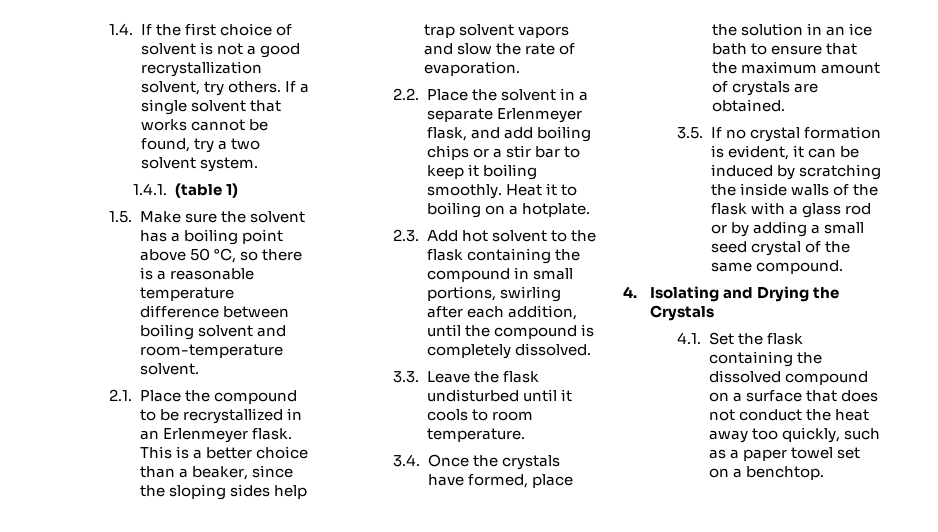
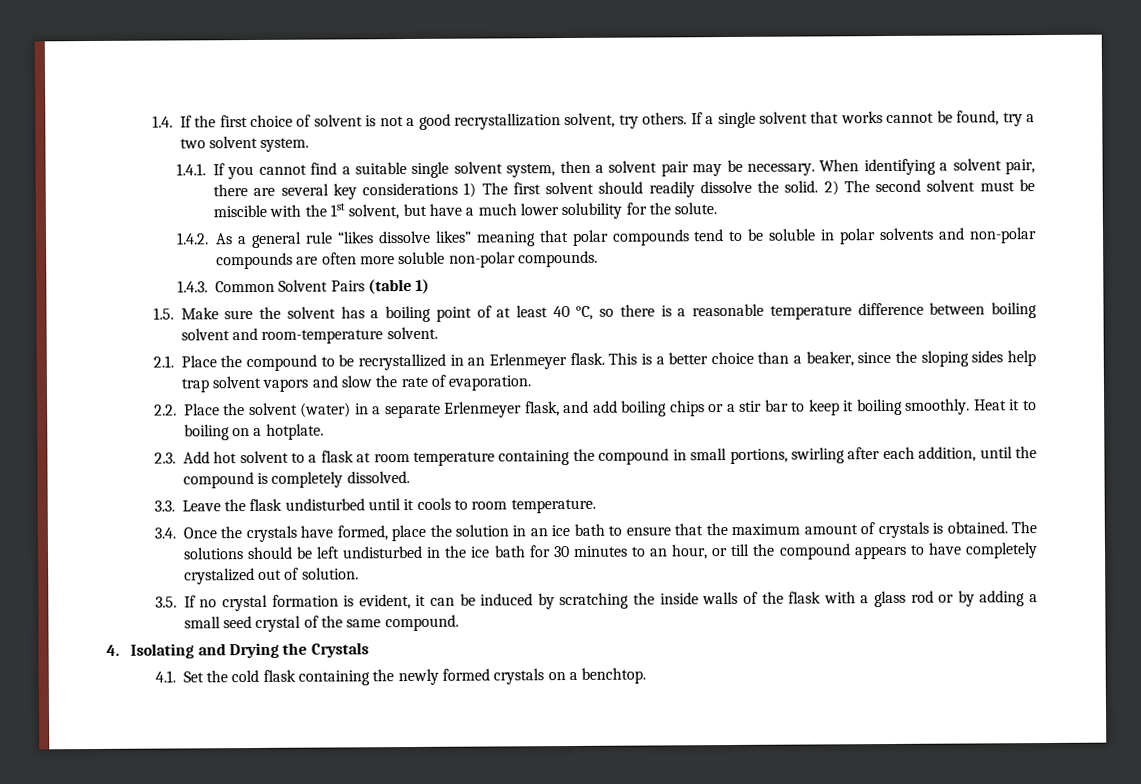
- 1.4.1. (table 1)
+ 1.4.1. If you cannot find a suitable single solvent system, then a solvent pair may be necessary. When identifying a solvent pair, there are several key considerations 1) The first solvent should readily dissolve the solid. 2) The second solvent must be miscible with the 1st solvent, but have a much lower solubility for the solute.
+ 1.4.2. As a general rule “likes dissolve likes” meaning that polar compounds tend to be soluble in polar solvents and non-polar compounds are often more soluble non-polar compounds.
+ 1.4.3. Common Solvent Pairs (table 1)
- 1.5. Make sure the solvent has a boiling point above 50 °C, so there is a reasonable temperature difference between boiling solvent and room-temperature solvent.
+ 1.5. Make sure the solvent has a boiling point of at least 40 °C, so there is a reasonable temperature difference between boiling solvent and room-temperature solvent.
- 2.2. Place the solvent in a separate Erlenmeyer flask, and add boiling chips or a stir bar to keep it boiling smoothly.
+ 2.2. Place the solvent (water) in a separate Erlenmeyer flask, and add boiling chips or a stir bar to keep it boiling smoothly.
- 2.3. Add hot solvent to the flask containing the compound in small portions, swirling after each addition, until the compound is completely dissolved.
+ 2.3. Add hot solvent to a flask at room temperature containing the compound in small portions, swirling after each addition, until the compound is completely dissolved.
- 3.4. Once the crystals have formed, place the solution in an ice bath to ensure that the maximum amount of crystals are obtained.
+ 3.4. Once the crystals have formed, place the solution in an ice bath to ensure that the maximum amount of crystals is obtained. The solutions should be left undisturbed in the ice bath for 30 minutes to an hour, or till the compound appears to have completely crystalized out of solution.
- 4.1. Set the flask containing the dissolved compound on a surface that does not conduct the heat away too quickly, such as a paper towel set on a benchtop.
+ 4.1. Set the cold flask containing the newly formed crystals on a benchtop.

